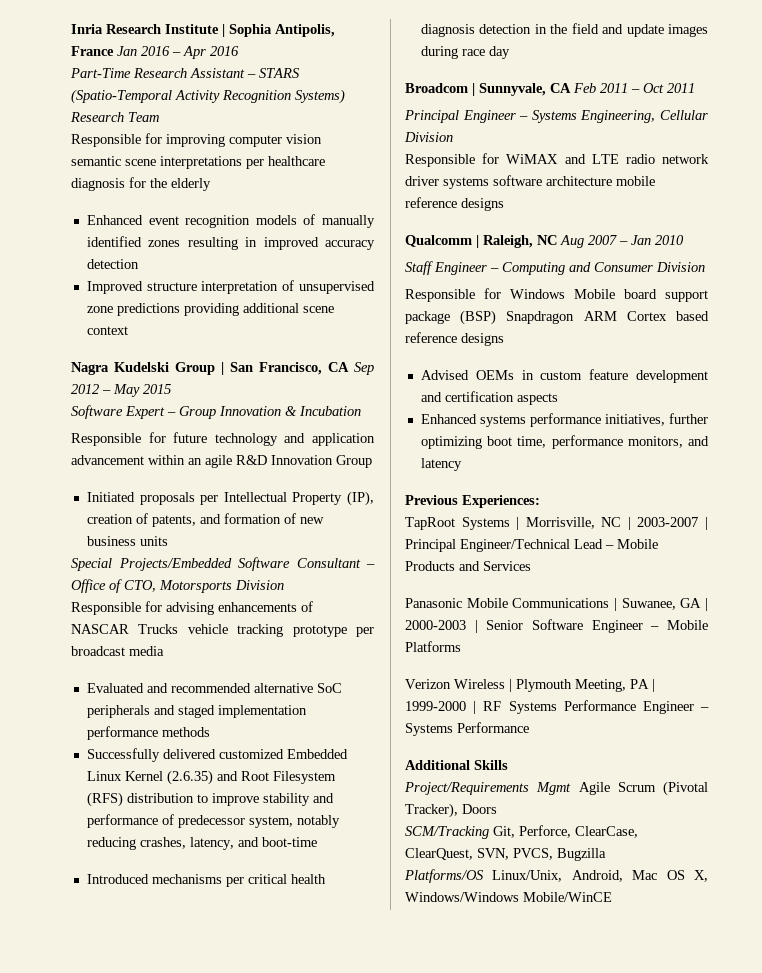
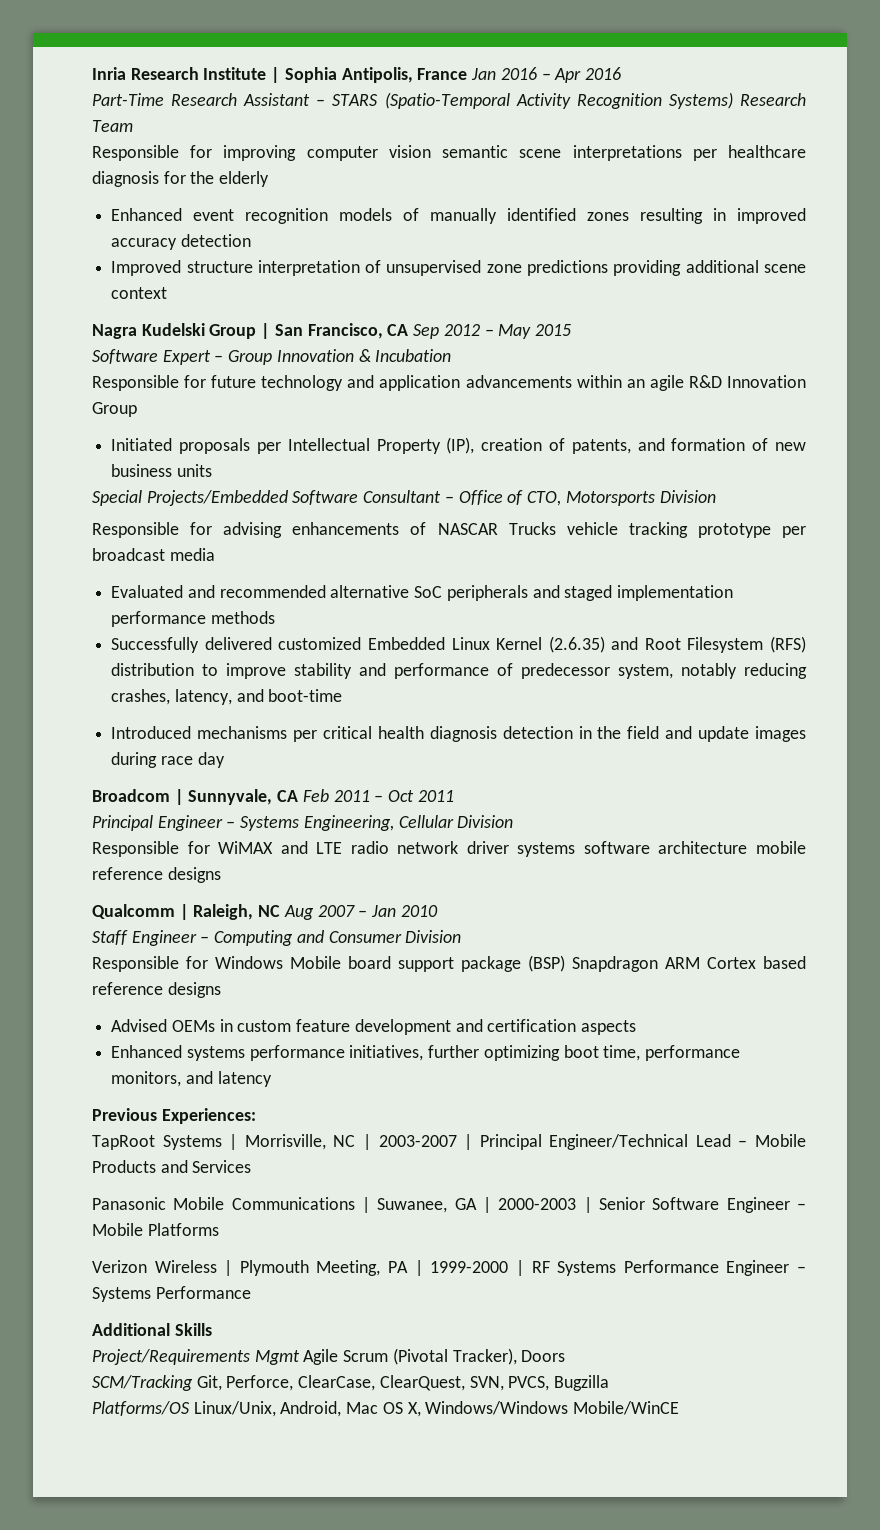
- Responsible for future technology and application advancement within an agile R&D Innovation Group
+ Responsible for future technology and application advancements within an agile R&D Innovation Group

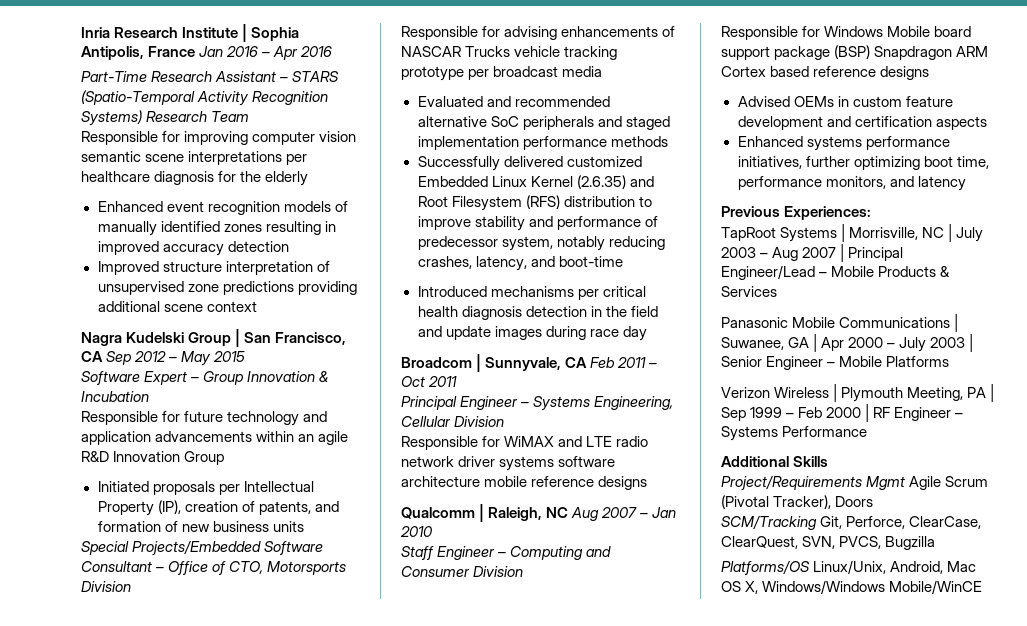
- TapRoot Systems | Morrisville, NC | 2003-2007 | Principal Engineer/Technical Lead – Mobile Products and Services
+ TapRoot Systems | Morrisville, NC | July 2003 – Aug 2007 | Principal Engineer/Lead – Mobile Products & Services
- Panasonic Mobile Communications | Suwanee, GA | 2000-2003 | Senior Software Engineer – Mobile Platforms
+ Panasonic Mobile Communications | Suwanee, GA | Apr 2000 – July 2003 | Senior Engineer – Mobile Platforms
- Verizon Wireless | Plymouth Meeting, PA | 1999-2000 | RF Systems Performance Engineer – Systems Performance
+ Verizon Wireless | Plymouth Meeting, PA | Sep 1999 – Feb 2000 | RF Engineer – Systems Performance

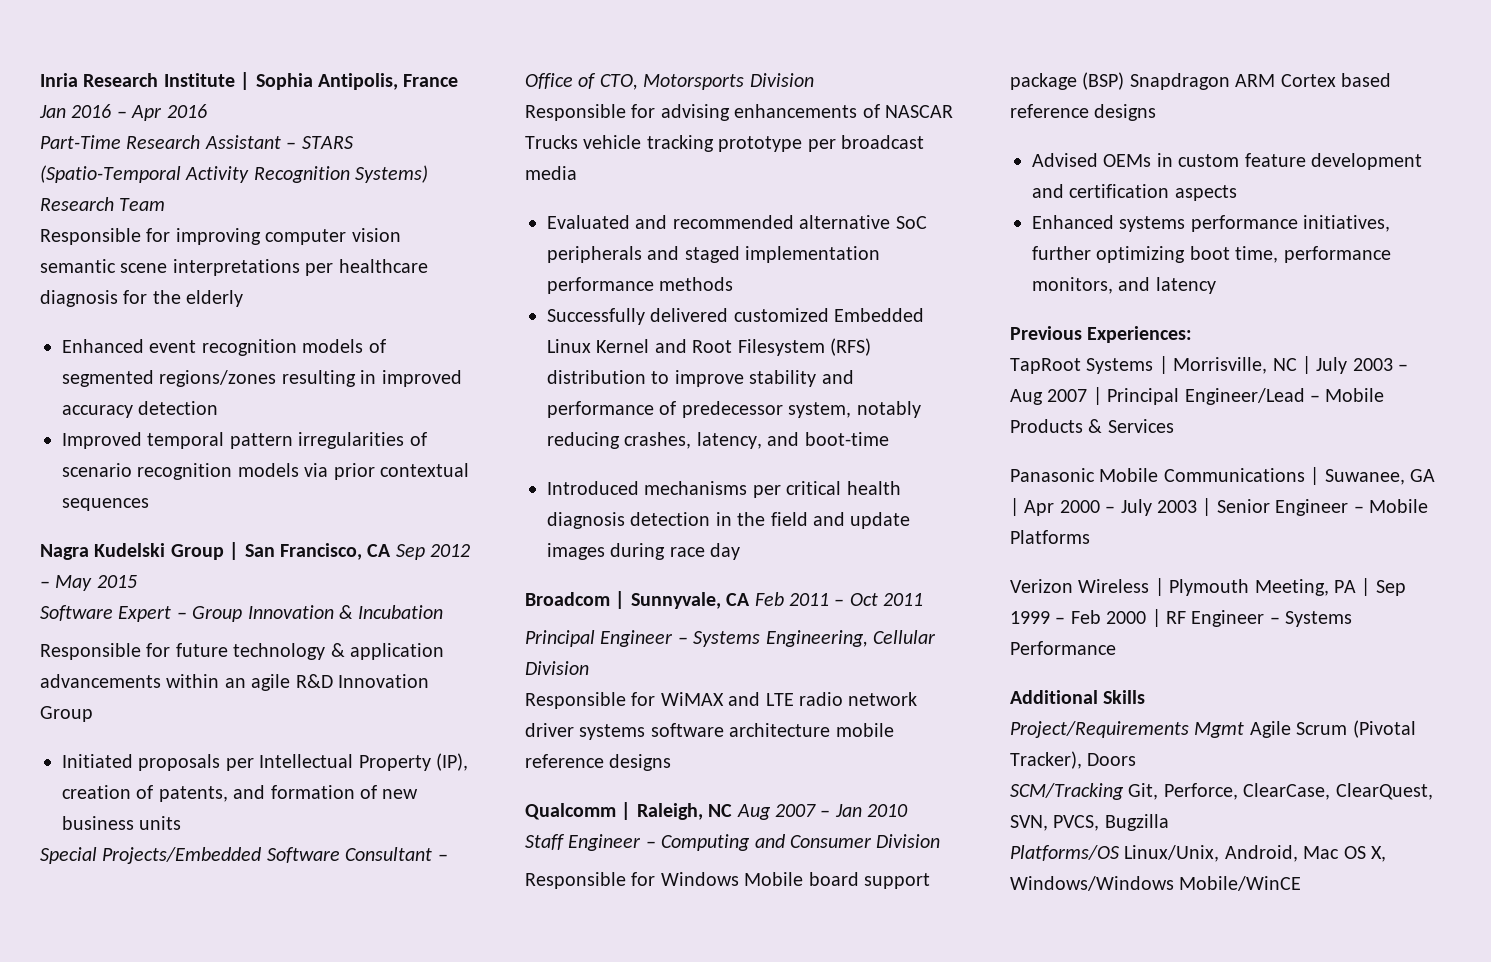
- Enhanced event recognition models of manually identified zones resulting in improved accuracy detection
+ Enhanced event recognition models of segmented regions/zones resulting in improved accuracy detection
- Improved structure interpretation of unsupervised zone predictions providing additional scene context
+ Improved temporal pattern irregularities of scenario recognition models via prior contextual sequences
- Responsible for future technology and application advancements within an agile R&D Innovation Group
+ Responsible for future technology & application advancements within an agile R&D Innovation Group
- Successfully delivered customized Embedded Linux Kernel (2.6.35) and Root Filesystem (RFS) distribution to improve stability and performance of predecessor system, notably reducing crashes, latency, and boot-time
+ Successfully delivered customized Embedded Linux Kernel and Root Filesystem (RFS) distribution to improve stability and performance of predecessor system, notably reducing crashes, latency, and boot-time

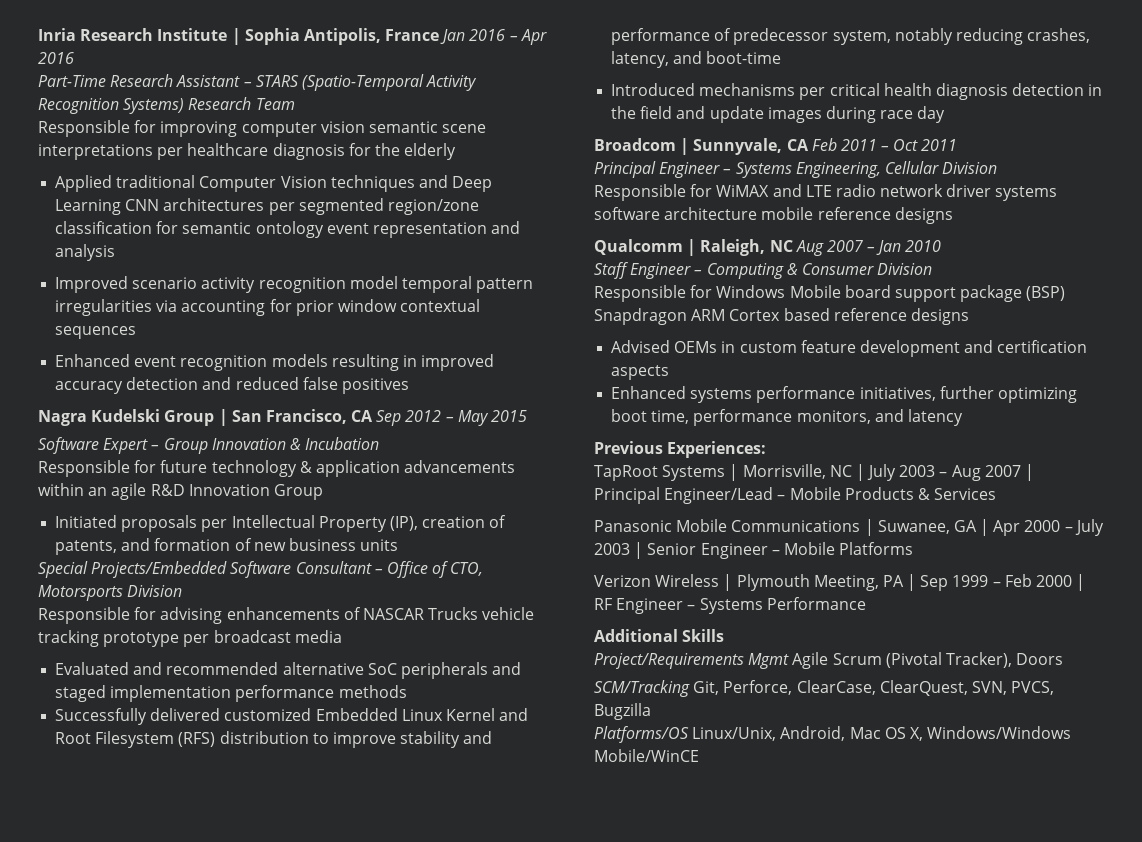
+ Applied traditional Computer Vision techniques and Deep Learning CNN architectures per segmented region/zone classification for semantic ontology event representation and analysis
+ Improved scenario activity recognition model temporal pattern irregularities via accounting for prior window contextual sequences
- Enhanced event recognition models of segmented regions/zones resulting in improved accuracy detection
- Improved temporal pattern irregularities of scenario recognition models via prior contextual sequences
+ Enhanced event recognition models resulting in improved accuracy detection and reduced false positives
- Staff Engineer – Computing and Consumer Division
+ Staff Engineer – Computing & Consumer Division

